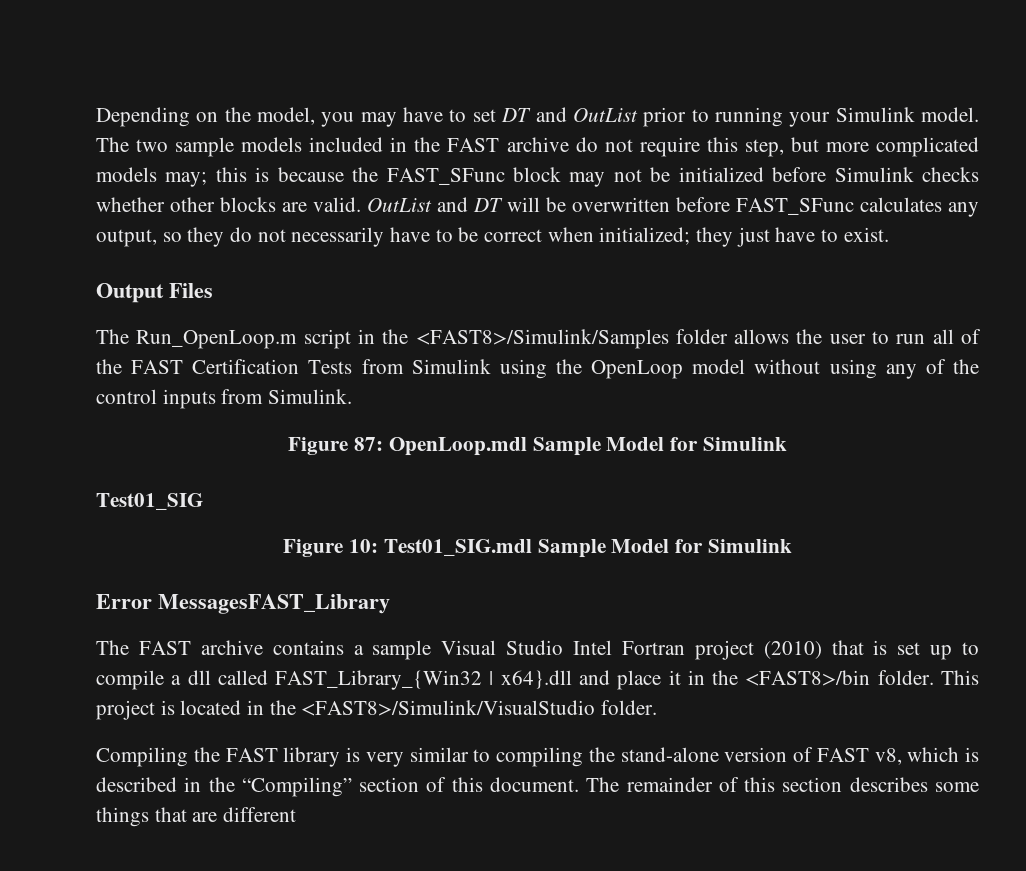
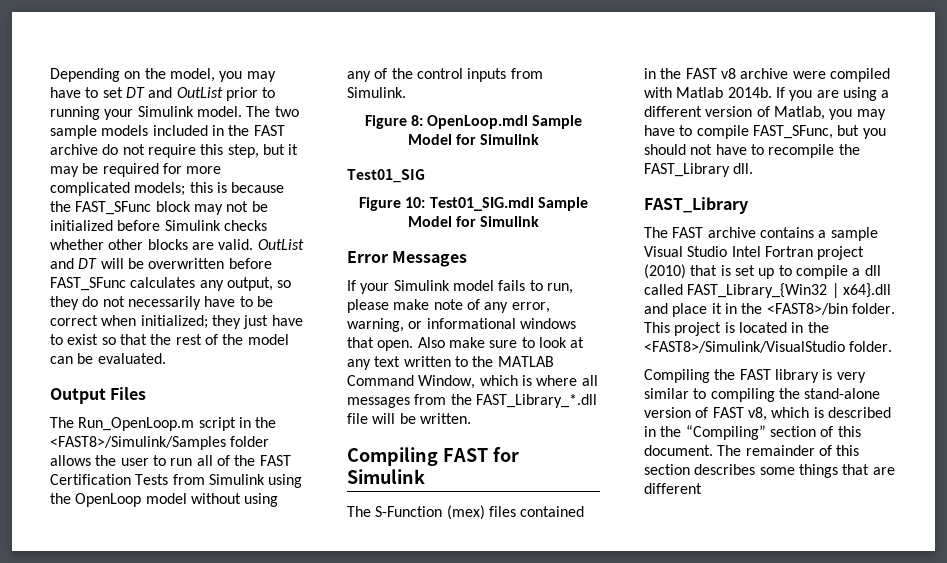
- The two sample models included in the FAST archive do not require this step, but more complicated models may; this is because the FAST_SFunc block may not be initialized before Simulink checks whether other blocks are valid.
+ The two sample models included in the FAST archive do not require this step, but it may be required for more complicated models; this is because the FAST_SFunc block may not be initialized before Simulink checks whether other blocks are valid.
- OutList and DT will be overwritten before FAST_SFunc calculates any output, so they do not necessarily have to be correct when initialized; they just have to exist.
+ OutList and DT will be overwritten before FAST_SFunc calculates any output, so they do not necessarily have to be correct when initialized; they just have to exist so that the rest of the model can be evaluated.
- Figure 87: OpenLoop.mdl Sample Model for Simulink
+ Figure 8: OpenLoop.mdl Sample Model for Simulink
- Error MessagesFAST_Library
+ Error Messages
+ If your Simulink model fails to run, please make note of any error, warning, or informational windows that open. Also make sure to look at any text written to the MATLAB Command Window, which is where all messages from the FAST_Library_*.dll file will be written.
+ Compiling FAST for Simulink
+ The S-Function (mex) files contained in the FAST v8 archive were compiled with Matlab 2014b. If you are using a different version of Matlab, you may have to compile FAST_SFunc, but you should not have to recompile the FAST_Library dll.
+ FAST_Library

